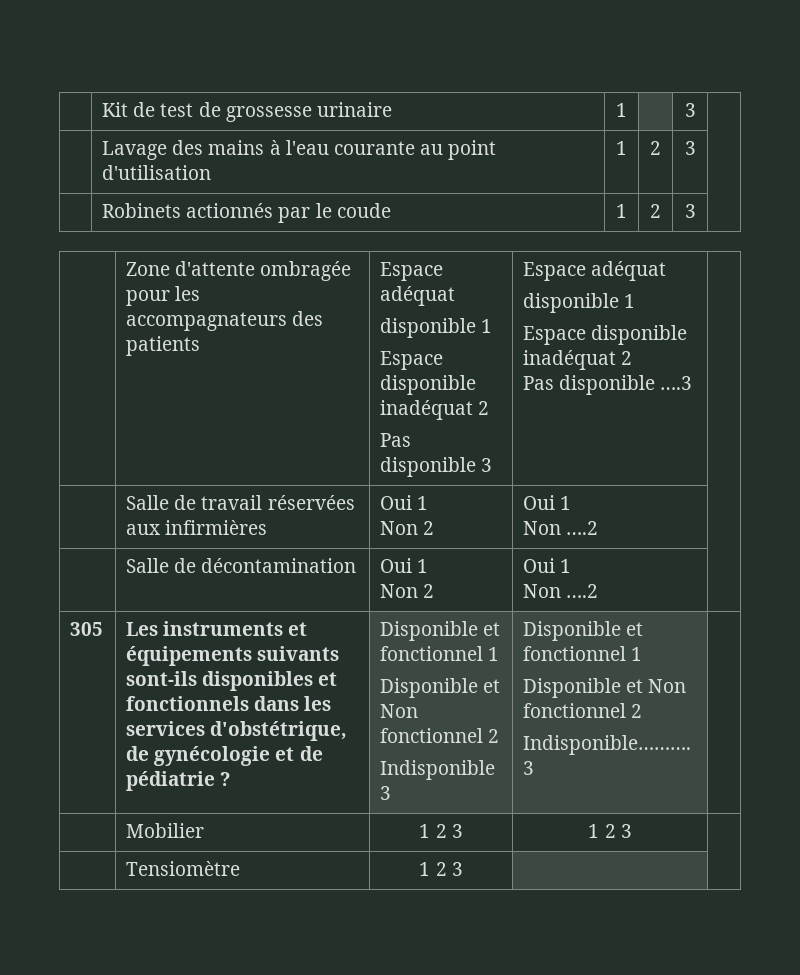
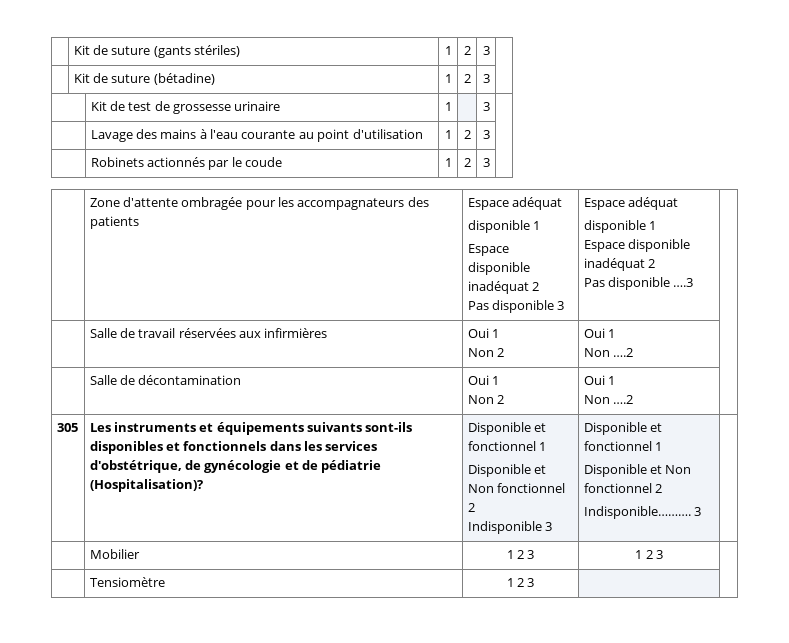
+ | Kit de suture (gants stériles) | 1 | 2 | 3 |
+ | Kit de suture (bétadine) | 1 | 2 | 3 |
- Les instruments et équipements suivants sont-ils disponibles et fonctionnels dans les services d'obstétrique, de gynécologie et de pédiatrie ?
+ Les instruments et équipements suivants sont-ils disponibles et fonctionnels dans les services d'obstétrique, de gynécologie et de pédiatrie (Hospitalisation)?

